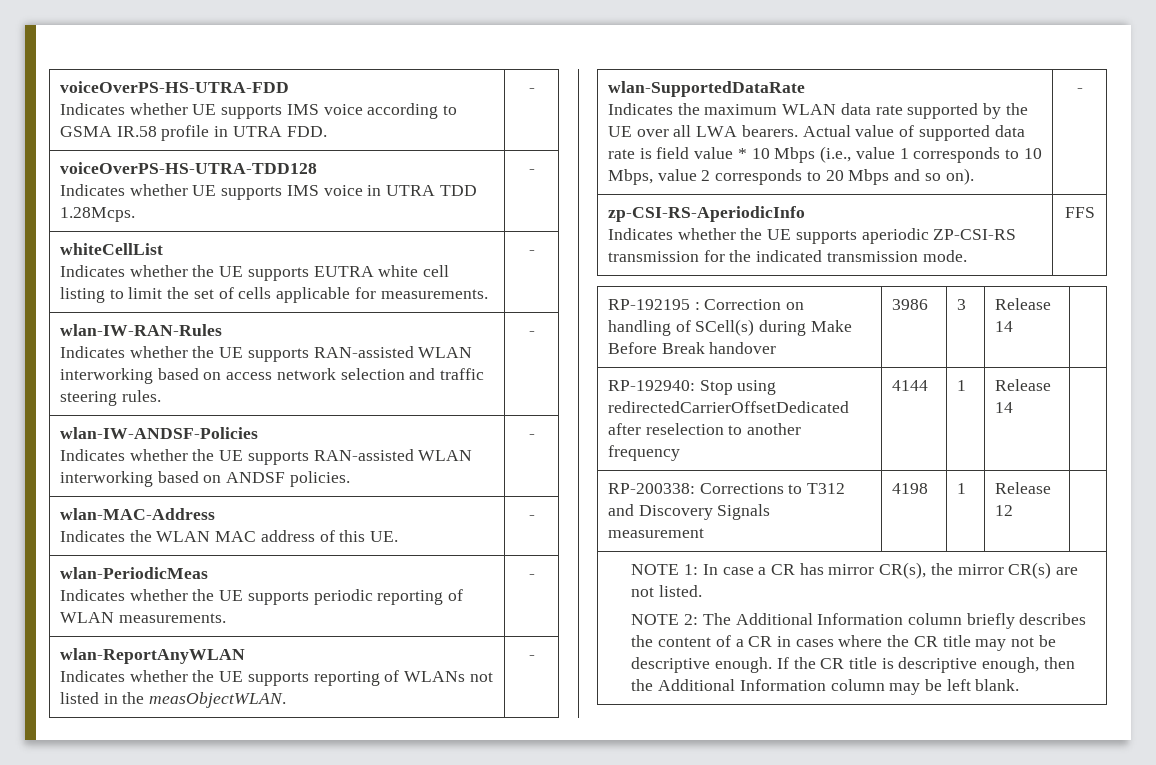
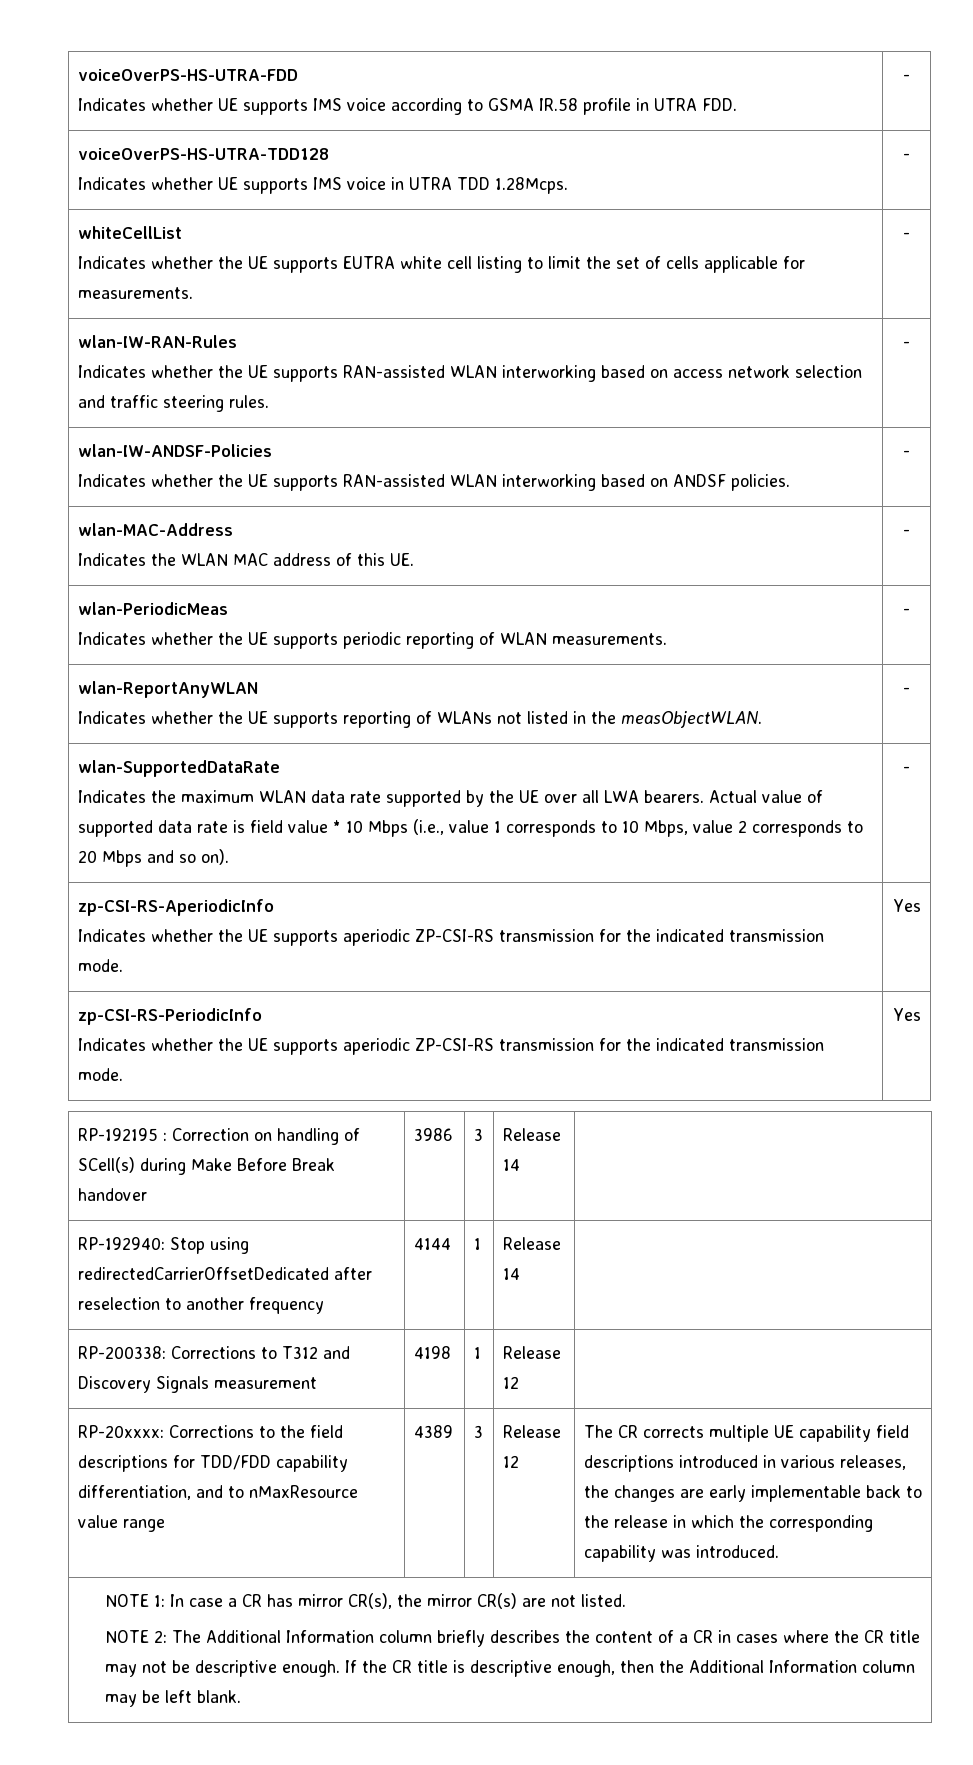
  zp-CSI-RS-AperiodicInfo
- Indicates whether the UE supports aperiodic ZP-CSI-RS transmission for the indicated transmission mode. | FFS
+ Indicates whether the UE supports aperiodic ZP-CSI-RS transmission for the indicated transmission mode. | Yes
+ zp-CSI-RS-PeriodicInfo
+ Indicates whether the UE supports aperiodic ZP-CSI-RS transmission for the indicated transmission mode. | Yes
+ RP-20xxxx: Corrections to the field descriptions for TDD/FDD capability differentiation, and to nMaxResource value range | 4389 | 3 | Release 12 | The CR corrects multiple UE capability field descriptions introduced in various releases, the changes are early implementable back to the release in which the corresponding capability was introduced.

